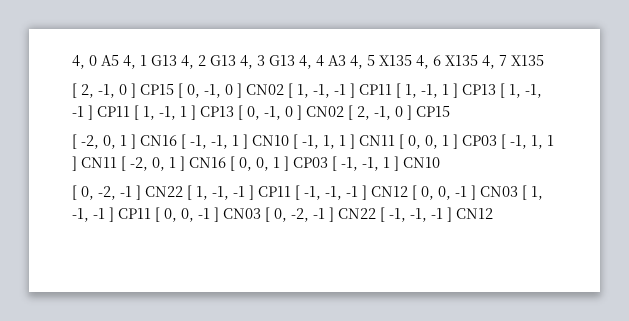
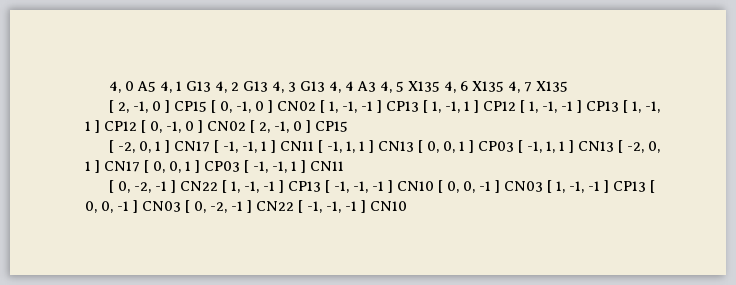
- [ 2, -1, 0 ] CP15 [ 0, -1, 0 ] CN02 [ 1, -1, -1 ] CP11 [ 1, -1, 1 ] CP13 [ 1, -1, -1 ] CP11 [ 1, -1, 1 ] CP13 [ 0, -1, 0 ] CN02 [ 2, -1, 0 ] CP15
+ [ 2, -1, 0 ] CP15 [ 0, -1, 0 ] CN02 [ 1, -1, -1 ] CP13 [ 1, -1, 1 ] CP12 [ 1, -1, -1 ] CP13 [ 1, -1, 1 ] CP12 [ 0, -1, 0 ] CN02 [ 2, -1, 0 ] CP15
- [ -2, 0, 1 ] CN16 [ -1, -1, 1 ] CN10 [ -1, 1, 1 ] CN11 [ 0, 0, 1 ] CP03 [ -1, 1, 1 ] CN11 [ -2, 0, 1 ] CN16 [ 0, 0, 1 ] CP03 [ -1, -1, 1 ] CN10
+ [ -2, 0, 1 ] CN17 [ -1, -1, 1 ] CN11 [ -1, 1, 1 ] CN13 [ 0, 0, 1 ] CP03 [ -1, 1, 1 ] CN13 [ -2, 0, 1 ] CN17 [ 0, 0, 1 ] CP03 [ -1, -1, 1 ] CN11
- [ 0, -2, -1 ] CN22 [ 1, -1, -1 ] CP11 [ -1, -1, -1 ] CN12 [ 0, 0, -1 ] CN03 [ 1, -1, -1 ] CP11 [ 0, 0, -1 ] CN03 [ 0, -2, -1 ] CN22 [ -1, -1, -1 ] CN12
+ [ 0, -2, -1 ] CN22 [ 1, -1, -1 ] CP13 [ -1, -1, -1 ] CN10 [ 0, 0, -1 ] CN03 [ 1, -1, -1 ] CP13 [ 0, 0, -1 ] CN03 [ 0, -2, -1 ] CN22 [ -1, -1, -1 ] CN10

